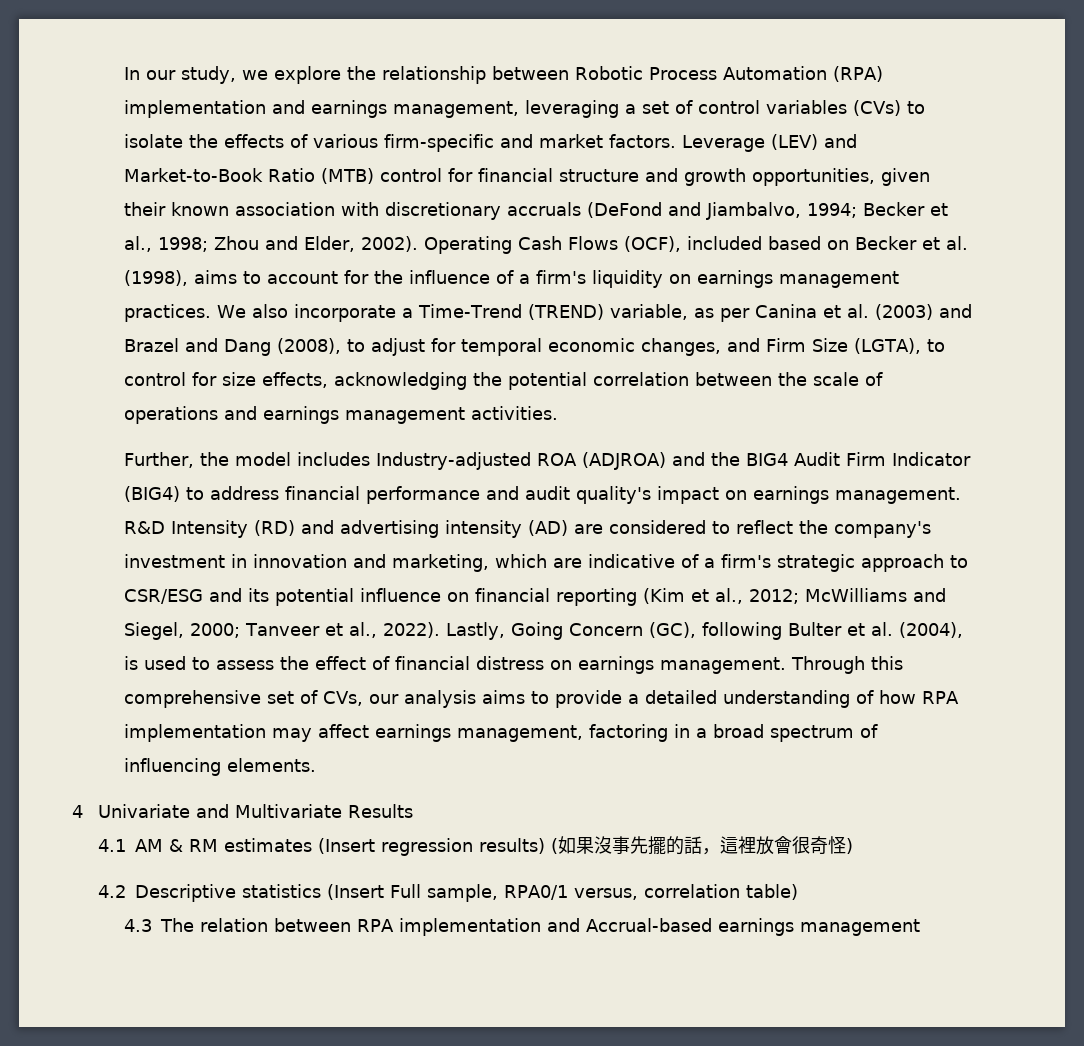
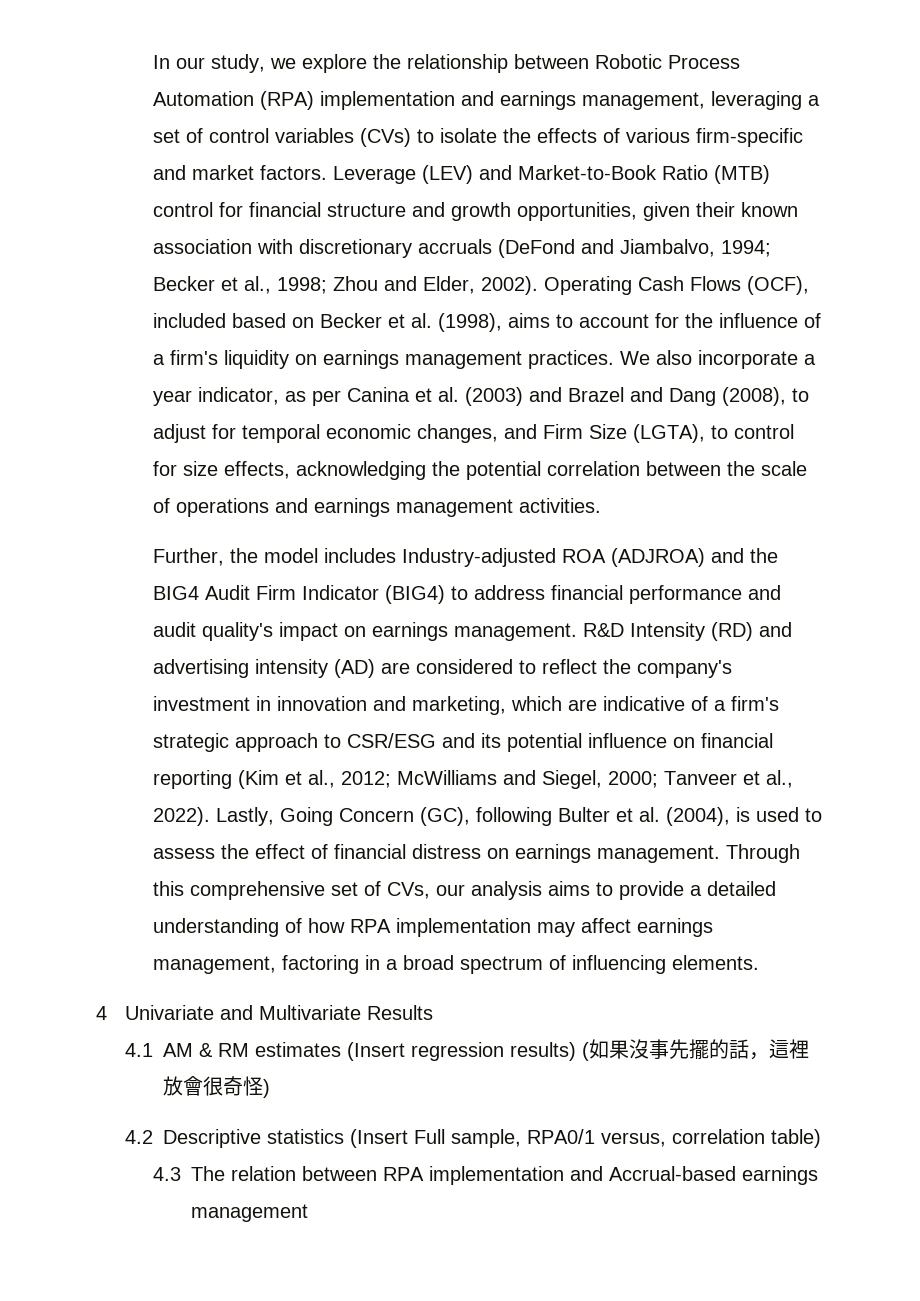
- We also incorporate a Time-Trend (TREND) variable, as per Canina et al. (2003) and Brazel and Dang (2008), to adjust for temporal economic changes, and Firm Size (LGTA), to control for size effects, acknowledging the potential correlation between the scale of operations and earnings management activities.
+ We also incorporate a year indicator, as per Canina et al. (2003) and Brazel and Dang (2008), to adjust for temporal economic changes, and Firm Size (LGTA), to control for size effects, acknowledging the potential correlation between the scale of operations and earnings management activities.

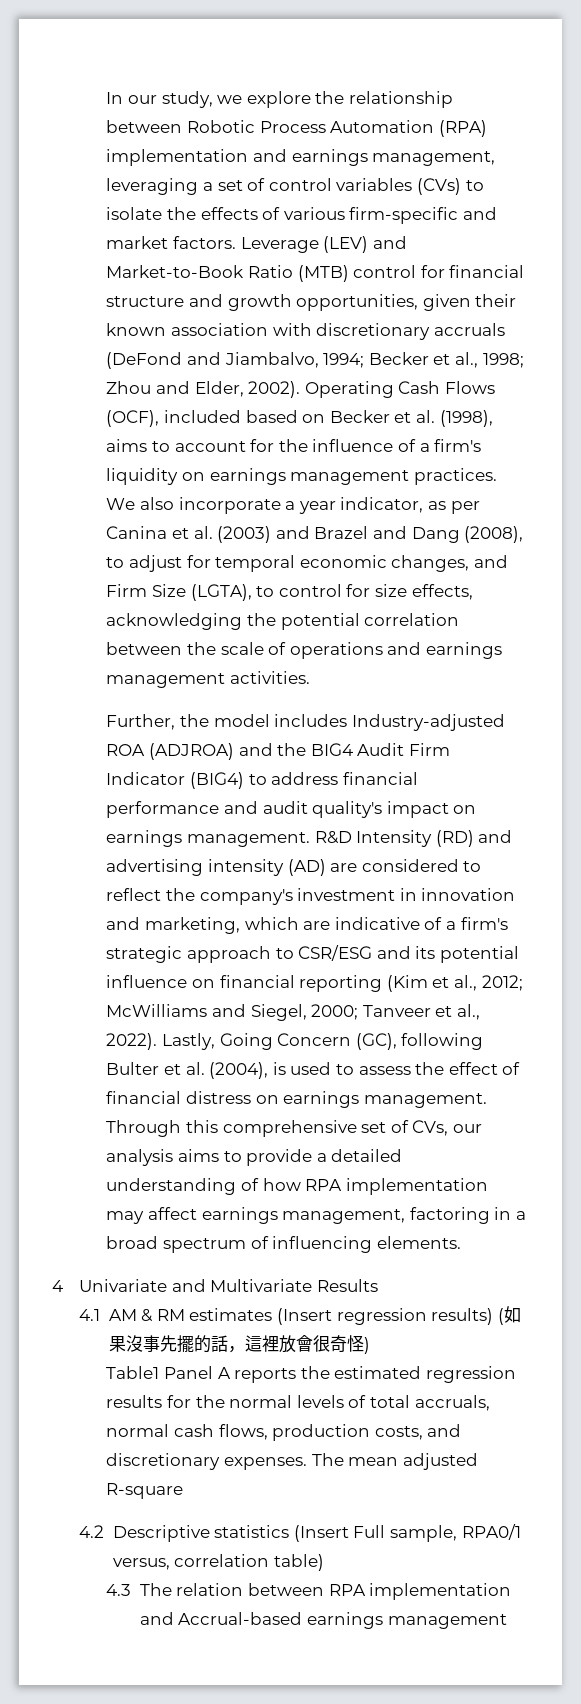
+ Table1 Panel A reports the estimated regression results for the normal levels of total accruals, normal cash flows, production costs, and discretionary expenses. The mean adjusted R-square

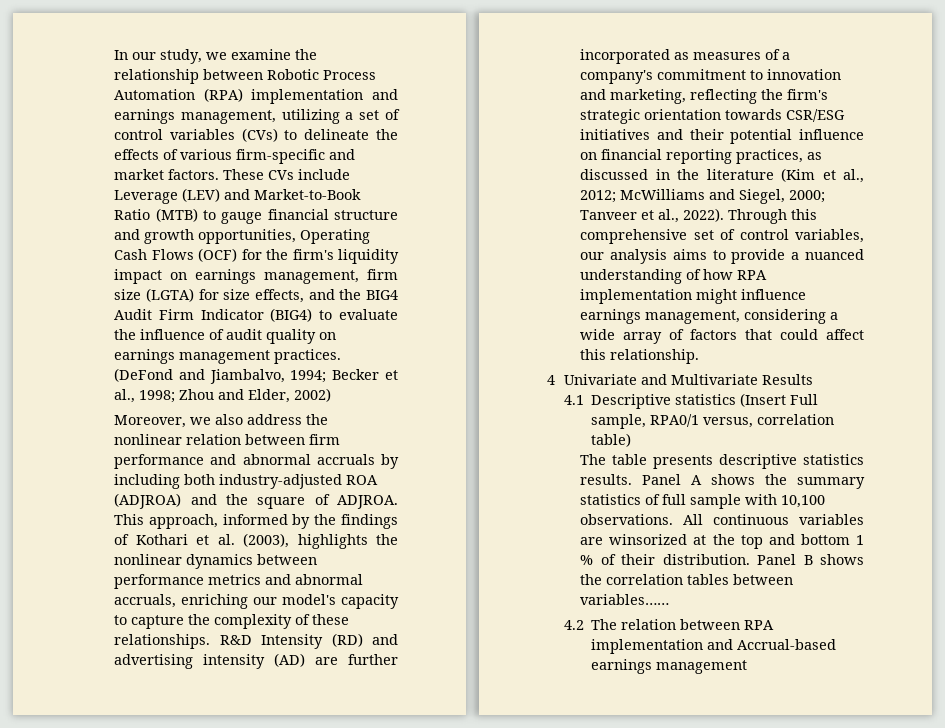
- In our study, we explore the relationship between Robotic Process Automation (RPA) implementation and earnings management, leveraging a set of control variables (CVs) to isolate the effects of various firm-specific and market factors.
+ In our study, we examine the relationship between Robotic Process Automation (RPA) implementation and earnings management, utilizing a set of control variables (CVs) to delineate the effects of various firm-specific and market factors.
- Leverage (LEV) and Market-to-Book Ratio (MTB) control for financial structure and growth opportunities, given their known association with discretionary accruals (DeFond and Jiambalvo, 1994; Becker et al., 1998; Zhou and Elder, 2002). Operating Cash Flows (OCF), included based on Becker et al. (1998), aims to account for the influence of a firm's liquidity on earnings management practices. We also incorporate a year indicator, as per Canina et al. (2003) and Brazel and Dang (2008), to adjust for temporal economic changes, and Firm Size (LGTA), to control for size effects, acknowledging the potential correlation between the scale of operations and earnings management activities.
- Further, the model includes Industry-adjusted ROA (ADJROA) and the BIG4 Audit Firm Indicator (BIG4) to address financial performance and audit quality's impact on earnings management.
+ These CVs include Leverage (LEV) and Market-to-Book Ratio (MTB) to gauge financial structure and growth opportunities, Operating Cash Flows (OCF) for the firm's liquidity impact on earnings management, firm size (LGTA) for size effects, and the BIG4 Audit Firm Indicator (BIG4) to evaluate the influence of audit quality on earnings management practices. (DeFond and Jiambalvo, 1994; Becker et al., 1998; Zhou and Elder, 2002)
+ Moreover, we also address the nonlinear relation between firm performance and abnormal accruals by including both industry-adjusted ROA (ADJROA) and the square of ADJROA. This approach, informed by the findings of Kothari et al. (2003), highlights the nonlinear dynamics between performance metrics and abnormal accruals, enriching our model's capacity to capture the complexity of these relationships.
- R&D Intensity (RD) and advertising intensity (AD) are considered to reflect the company's investment in innovation and marketing, which are indicative of a firm's strategic approach to CSR/ESG and its potential influence on financial reporting (Kim et al., 2012; McWilliams and Siegel, 2000; Tanveer et al., 2022).
+ R&D Intensity (RD) and advertising intensity (AD) are further incorporated as measures of a company's commitment to innovation and marketing, reflecting the firm's strategic orientation towards CSR/ESG initiatives and their potential influence on financial reporting practices, as discussed in the literature (Kim et al., 2012; McWilliams and Siegel, 2000; Tanveer et al., 2022).
- Lastly, Going Concern (GC), following Bulter et al. (2004), is used to assess the effect of financial distress on earnings management.
- Through this comprehensive set of CVs, our analysis aims to provide a detailed understanding of how RPA implementation may affect earnings management, factoring in a broad spectrum of influencing elements.
+ Through this comprehensive set of control variables, our analysis aims to provide a nuanced understanding of how RPA implementation might influence earnings management, considering a wide array of factors that could affect this relationship.
- 4.1 AM & RM estimates (Insert regression results) (如果沒事先擺的話，這裡放會很奇怪)
- Table1 Panel A reports the estimated regression results for the normal levels of total accruals, normal cash flows, production costs, and discretionary expenses. The mean adjusted R-square
- 4.2 Descriptive statistics (Insert Full sample, RPA0/1 versus, correlation table)
+ 4.1 Descriptive statistics (Insert Full sample, RPA0/1 versus, correlation table)
- 4.3 The relation between RPA implementation and Accrual-based earnings management
+ The table presents descriptive statistics results. Panel A shows the summary statistics of full sample with 10,100 observations. All continuous variables are winsorized at the top and bottom 1 % of their distribution. Panel B shows the correlation tables between variables……
+ 4.2 The relation between RPA implementation and Accrual-based earnings management

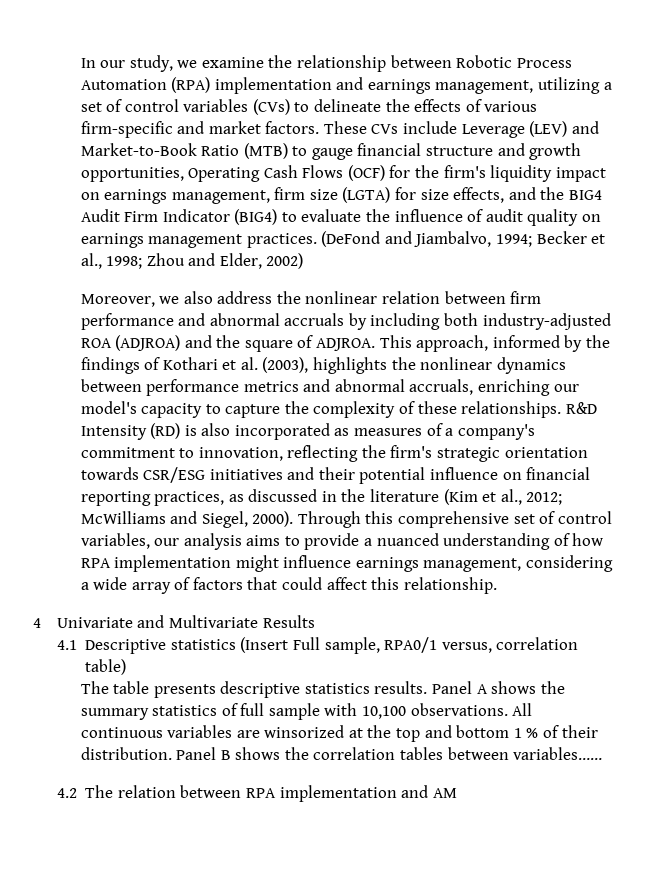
- R&D Intensity (RD) and advertising intensity (AD) are further incorporated as measures of a company's commitment to innovation and marketing, reflecting the firm's strategic orientation towards CSR/ESG initiatives and their potential influence on financial reporting practices, as discussed in the literature (Kim et al., 2012; McWilliams and Siegel, 2000; Tanveer et al., 2022).
+ R&D Intensity (RD) is also incorporated as measures of a company's commitment to innovation, reflecting the firm's strategic orientation towards CSR/ESG initiatives and their potential influence on financial reporting practices, as discussed in the literature (Kim et al., 2012; McWilliams and Siegel, 2000).
- 4.2 The relation between RPA implementation and Accrual-based earnings management
+ 4.2 The relation between RPA implementation and AM

